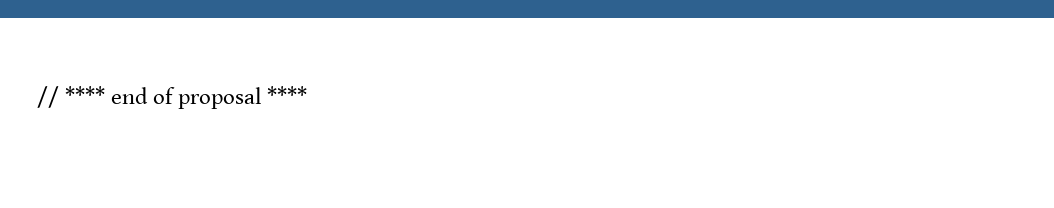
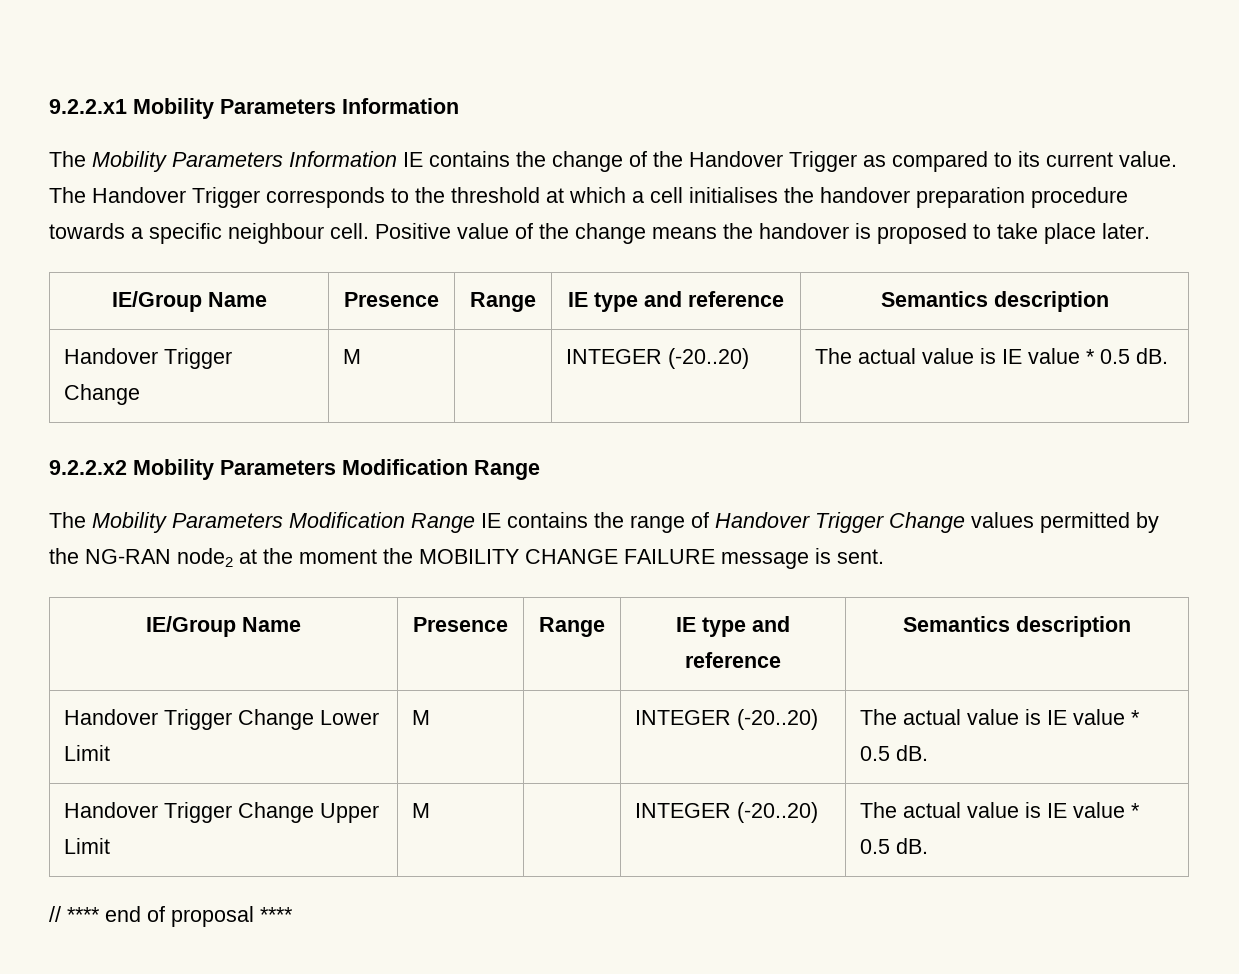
+ 9.2.2.x1 Mobility Parameters Information
+ The Mobility Parameters Information IE contains the change of the Handover Trigger as compared to its current value. The Handover Trigger corresponds to the threshold at which a cell initialises the handover preparation procedure towards a specific neighbour cell. Positive value of the change means the handover is proposed to take place later.
+ IE/Group Name | Presence | Range | IE type and reference | Semantics description
+ Handover Trigger Change | M | | INTEGER (-20..20) | The actual value is IE value * 0.5 dB.
+ 9.2.2.x2 Mobility Parameters Modification Range
+ The Mobility Parameters Modification Range IE contains the range of Handover Trigger Change values permitted by the NG-RAN node2 at the moment the MOBILITY CHANGE FAILURE message is sent.
+ IE/Group Name | Presence | Range | IE type and reference | Semantics description
+ Handover Trigger Change Lower Limit | M | | INTEGER (-20..20) | The actual value is IE value * 0.5 dB.
+ Handover Trigger Change Upper Limit | M | | INTEGER (-20..20) | The actual value is IE value * 0.5 dB.

